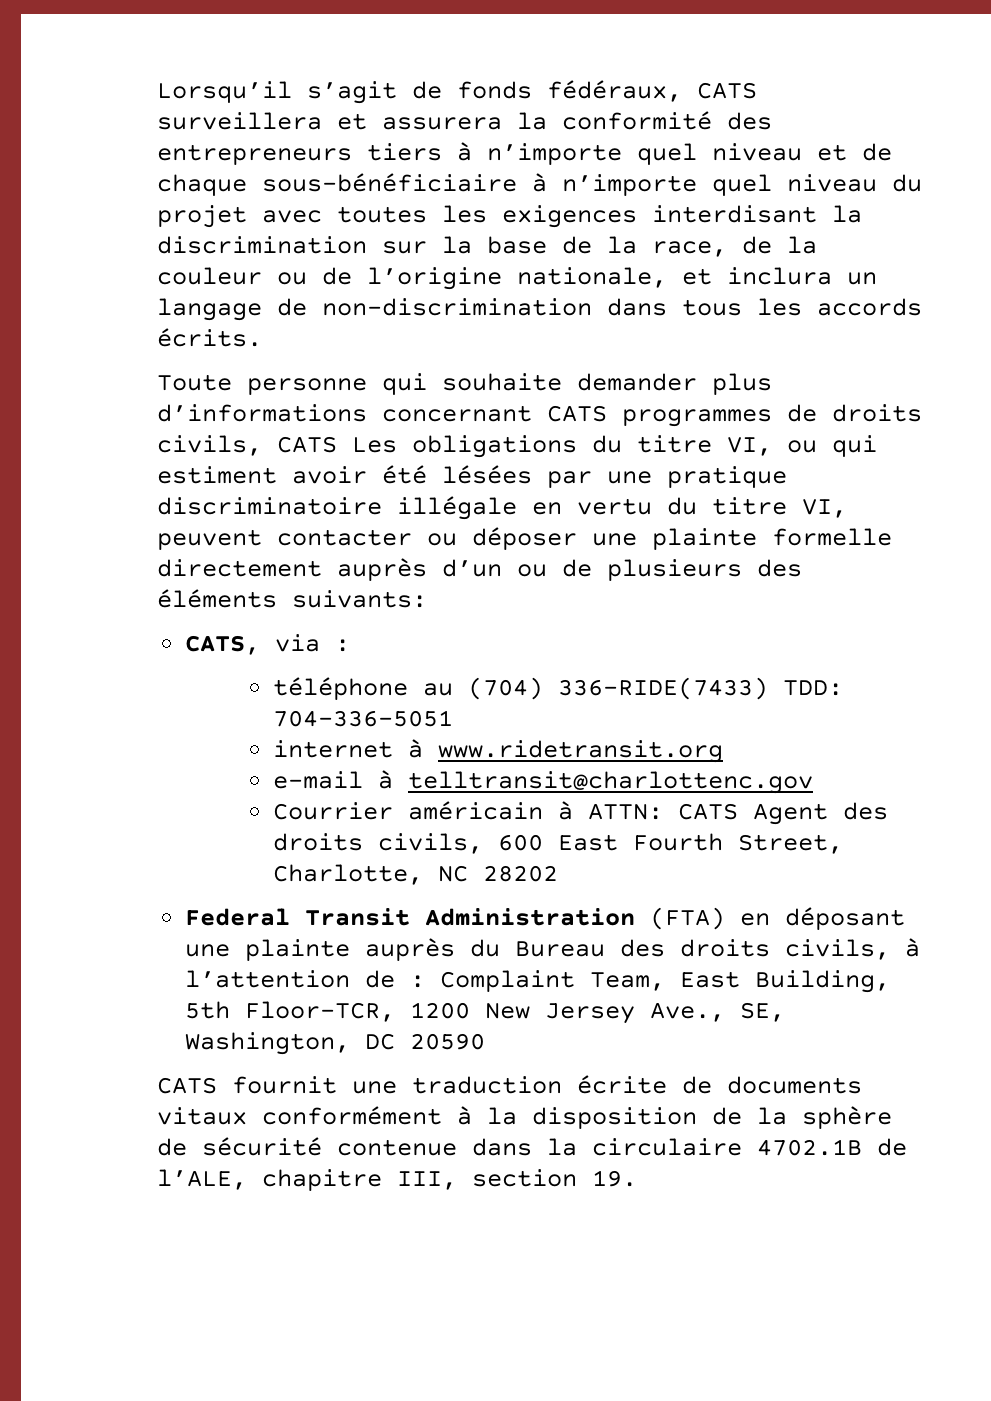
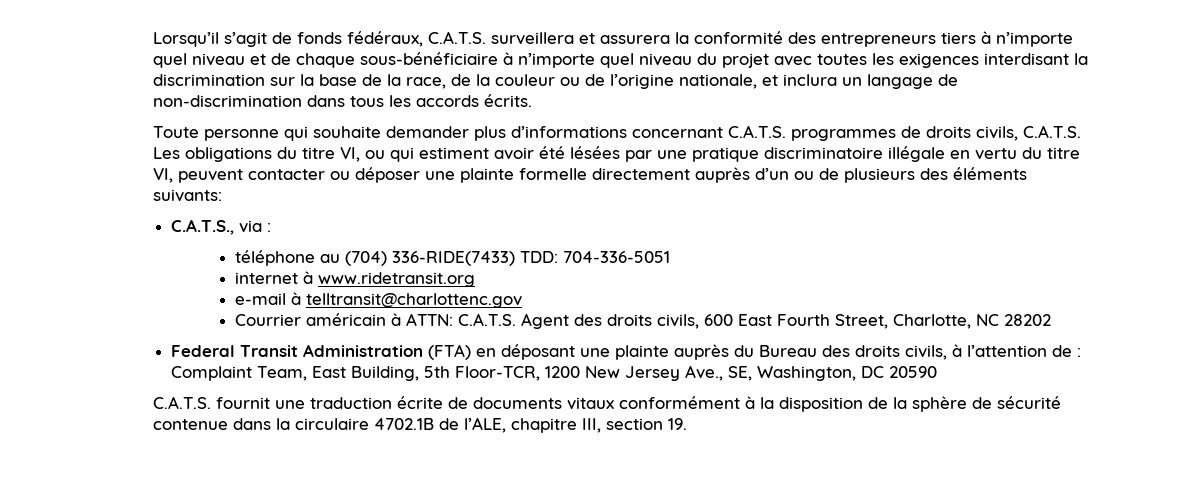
- Lorsqu’il s’agit de fonds fédéraux, CATS surveillera et assurera la conformité des entrepreneurs tiers à n’importe quel niveau et de chaque sous-bénéficiaire à n’importe quel niveau du projet avec toutes les exigences interdisant la discrimination sur la base de la race, de la couleur ou de l’origine nationale, et inclura un langage de non-discrimination dans tous les accords écrits.
+ Lorsqu’il s’agit de fonds fédéraux, C.A.T.S. surveillera et assurera la conformité des entrepreneurs tiers à n’importe quel niveau et de chaque sous-bénéficiaire à n’importe quel niveau du projet avec toutes les exigences interdisant la discrimination sur la base de la race, de la couleur ou de l’origine nationale, et inclura un langage de non-discrimination dans tous les accords écrits.
- Toute personne qui souhaite demander plus d’informations concernant CATS programmes de droits civils, CATS Les obligations du titre VI, ou qui estiment avoir été lésées par une pratique discriminatoire illégale en vertu du titre VI, peuvent contacter ou déposer une plainte formelle directement auprès d’un ou de plusieurs des éléments suivants:
+ Toute personne qui souhaite demander plus d’informations concernant C.A.T.S. programmes de droits civils, C.A.T.S. Les obligations du titre VI, ou qui estiment avoir été lésées par une pratique discriminatoire illégale en vertu du titre VI, peuvent contacter ou déposer une plainte formelle directement auprès d’un ou de plusieurs des éléments suivants:
- CATS, via :
+ C.A.T.S., via :
- Courrier américain à ATTN: CATS Agent des droits civils, 600 East Fourth Street, Charlotte, NC 28202
+ Courrier américain à ATTN: C.A.T.S. Agent des droits civils, 600 East Fourth Street, Charlotte, NC 28202
- CATS fournit une traduction écrite de documents vitaux conformément à la disposition de la sphère de sécurité contenue dans la circulaire 4702.1B de l’ALE, chapitre III, section 19.
+ C.A.T.S. fournit une traduction écrite de documents vitaux conformément à la disposition de la sphère de sécurité contenue dans la circulaire 4702.1B de l’ALE, chapitre III, section 19.

